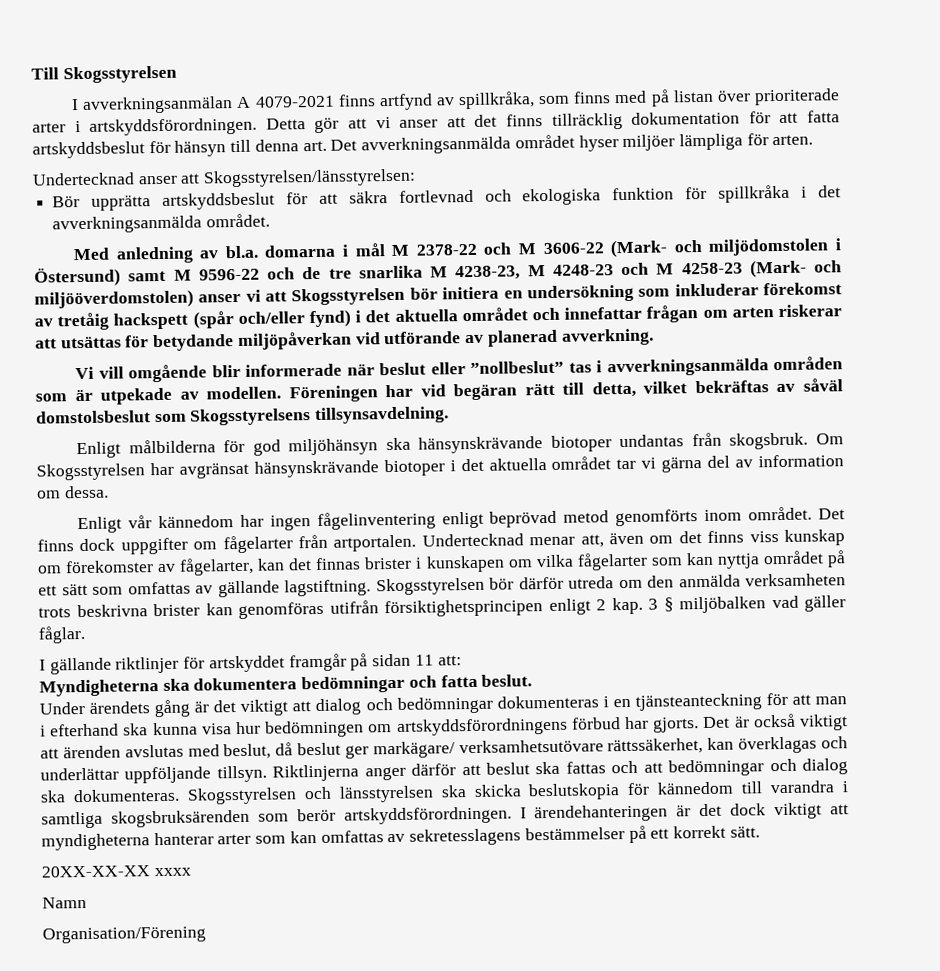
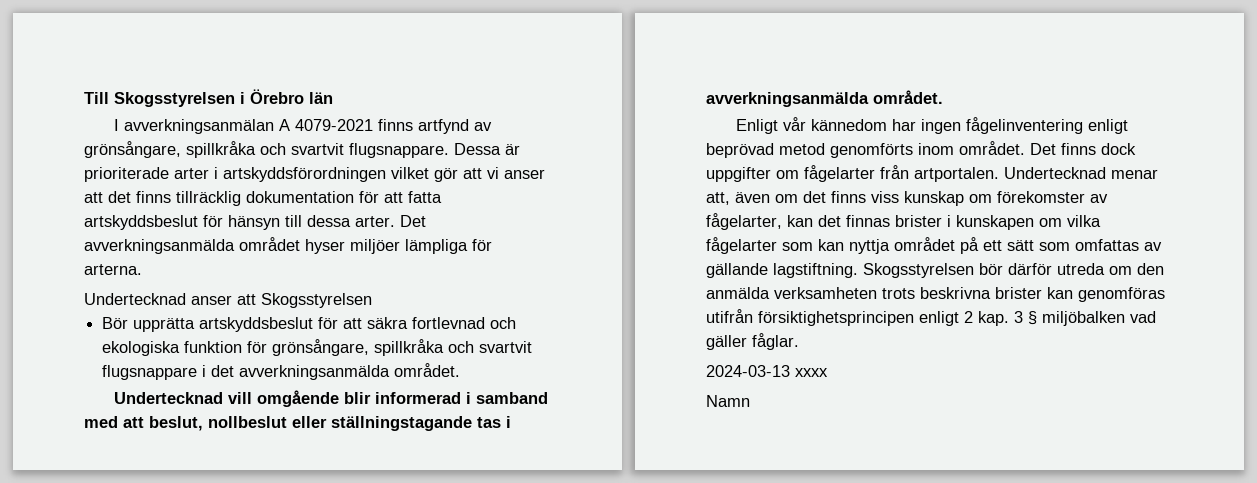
- Till Skogsstyrelsen
+ Till Skogsstyrelsen i Örebro län
- I avverkningsanmälan A 4079-2021 finns artfynd av spillkråka, som finns med på listan över prioriterade arter i artskyddsförordningen. Detta gör att vi anser att det finns tillräcklig dokumentation för att fatta artskyddsbeslut för hänsyn till denna art. Det avverkningsanmälda området hyser miljöer lämpliga för arten.
+ I avverkningsanmälan A 4079-2021 finns artfynd av grönsångare, spillkråka och svartvit flugsnappare. Dessa är prioriterade arter i artskyddsförordningen vilket gör att vi anser att det finns tillräcklig dokumentation för att fatta artskyddsbeslut för hänsyn till dessa arter. Det avverkningsanmälda området hyser miljöer lämpliga för arterna.
- Undertecknad anser att Skogsstyrelsen/länsstyrelsen:
+ Undertecknad anser att Skogsstyrelsen
- Bör upprätta artskyddsbeslut för att säkra fortlevnad och ekologiska funktion för spillkråka i det avverkningsanmälda området.
+ Bör upprätta artskyddsbeslut för att säkra fortlevnad och ekologiska funktion för grönsångare, spillkråka och svartvit flugsnappare i det avverkningsanmälda området.
- Med anledning av bl.a. domarna i mål M 2378-22 och M 3606-22 (Mark- och miljödomstolen i Östersund) samt M 9596-22 och de tre snarlika M 4238-23, M 4248-23 och M 4258-23 (Mark- och miljööverdomstolen) anser vi att Skogsstyrelsen bör initiera en undersökning som inkluderar förekomst av tretåig hackspett (spår och/eller fynd) i det aktuella området och innefattar frågan om arten riskerar att utsättas för betydande miljöpåverkan vid utförande av planerad avverkning.
- Vi vill omgående blir informerade när beslut eller ”nollbeslut” tas i avverkningsanmälda områden som är utpekade av modellen. Föreningen har vid begäran rätt till detta, vilket bekräftas av såväl domstolsbeslut som Skogsstyrelsens tillsynsavdelning.
- Enligt målbilderna för god miljöhänsyn ska hänsynskrävande biotoper undantas från skogsbruk. Om Skogsstyrelsen har avgränsat hänsynskrävande biotoper i det aktuella området tar vi gärna del av information om dessa.
+ Undertecknad vill omgående blir informerad i samband med att beslut, nollbeslut eller ställningstagande tas i avverkningsanmälda området.
- I gällande riktlinjer för artskyddet framgår på sidan 11 att:
- Myndigheterna ska dokumentera bedömningar och fatta beslut.
- Under ärendets gång är det viktigt att dialog och bedömningar dokumenteras i en tjänsteanteckning för att man i efterhand ska kunna visa hur bedömningen om artskyddsförordningens förbud har gjorts. Det är också viktigt att ärenden avslutas med beslut, då beslut ger markägare/ verksamhetsutövare rättssäkerhet, kan överklagas och underlättar uppföljande tillsyn. Riktlinjerna anger därför att beslut ska fattas och att bedömningar och dialog ska dokumenteras. Skogsstyrelsen och länsstyrelsen ska skicka beslutskopia för kännedom till varandra i samtliga skogsbruksärenden som berör artskyddsförordningen. I ärendehanteringen är det dock viktigt att myndigheterna hanterar arter som kan omfattas av sekretesslagens bestämmelser på ett korrekt sätt.
- 20XX-XX-XX xxxx
+ 2024-03-13 xxxx
- Organisation/Förening

